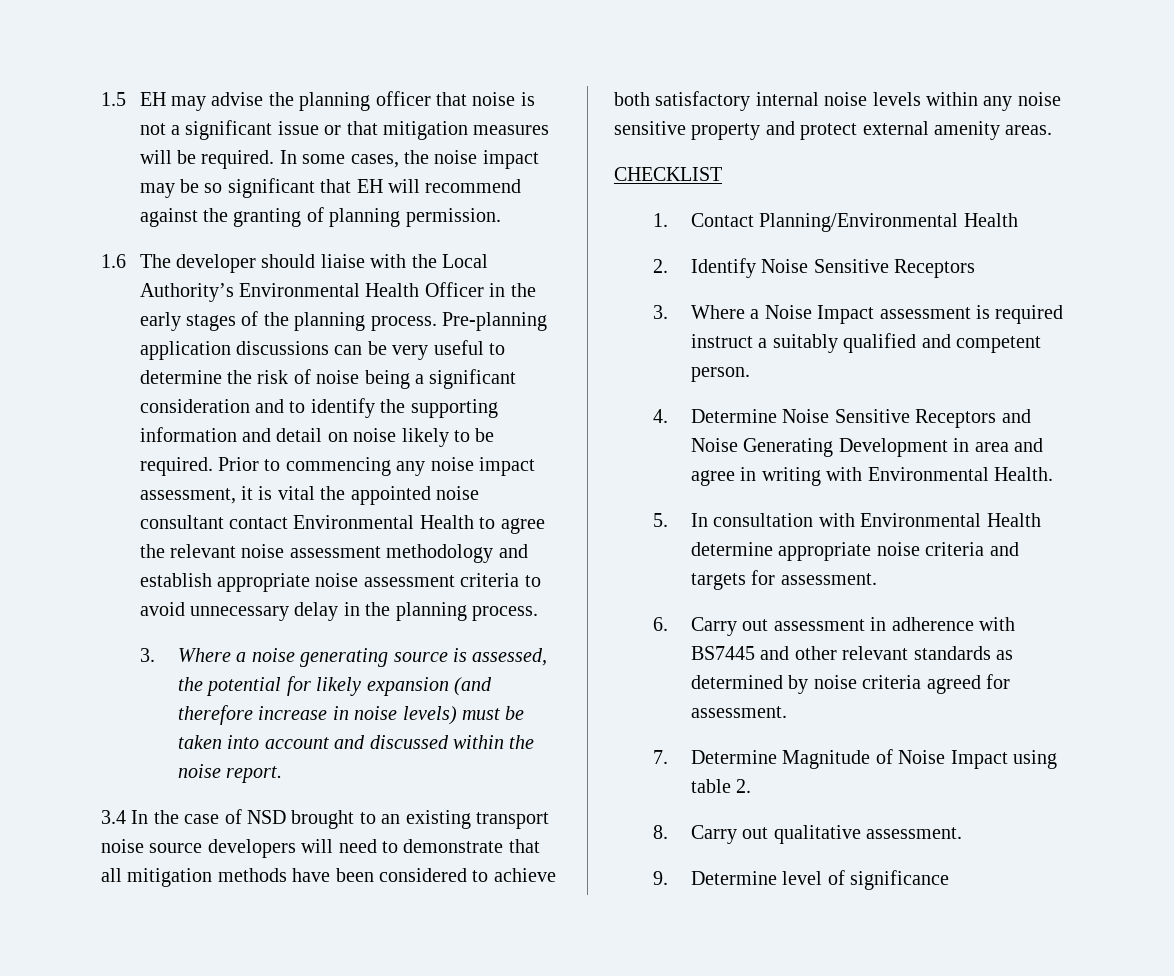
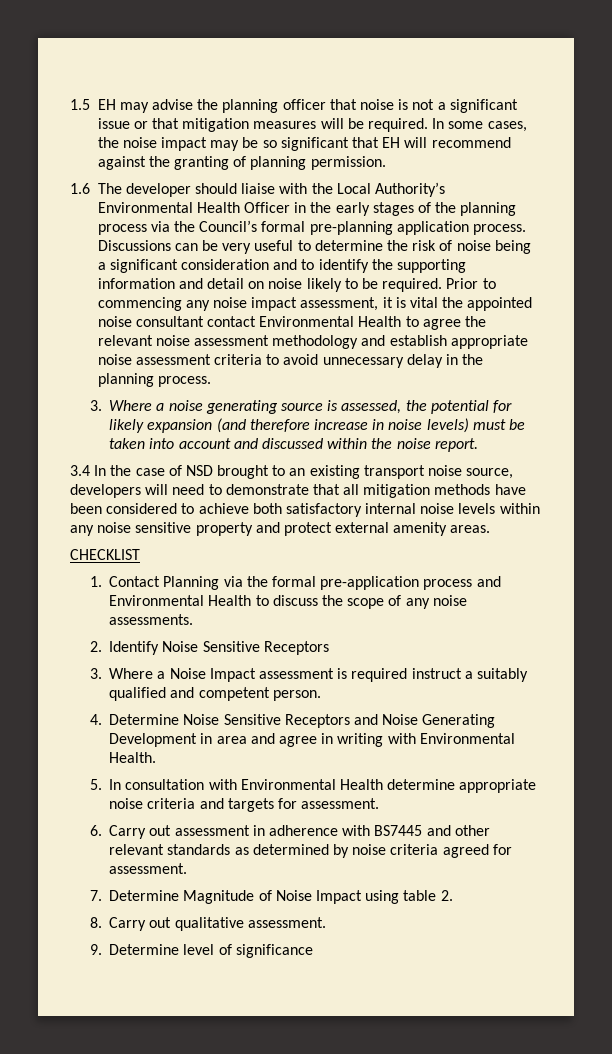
- 1.6 The developer should liaise with the Local Authority’s Environmental Health Officer in the early stages of the planning process. Pre-planning application discussions can be very useful to determine the risk of noise being a significant consideration and to identify the supporting information and detail on noise likely to be required.
+ 1.6 The developer should liaise with the Local Authority’s Environmental Health Officer in the early stages of the planning process via the Council’s formal pre-planning application process. Discussions can be very useful to determine the risk of noise being a significant consideration and to identify the supporting information and detail on noise likely to be required.
- 3.4 In the case of NSD brought to an existing transport noise source developers will need to demonstrate that all mitigation methods have been considered to achieve both satisfactory internal noise levels within any noise sensitive property and protect external amenity areas.
+ 3.4 In the case of NSD brought to an existing transport noise source, developers will need to demonstrate that all mitigation methods have been considered to achieve both satisfactory internal noise levels within any noise sensitive property and protect external amenity areas.
- 1. Contact Planning/Environmental Health
+ 1. Contact Planning via the formal pre-application process and Environmental Health to discuss the scope of any noise assessments.

